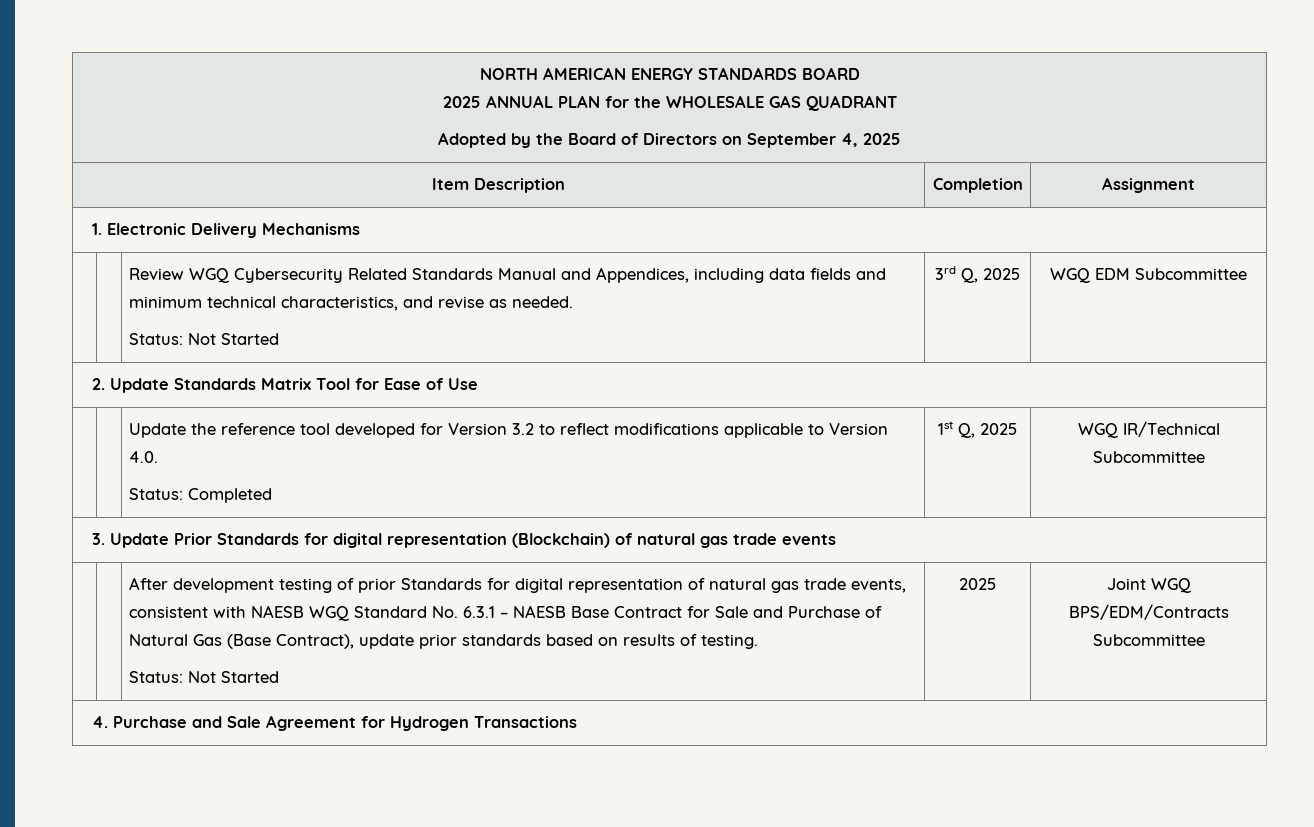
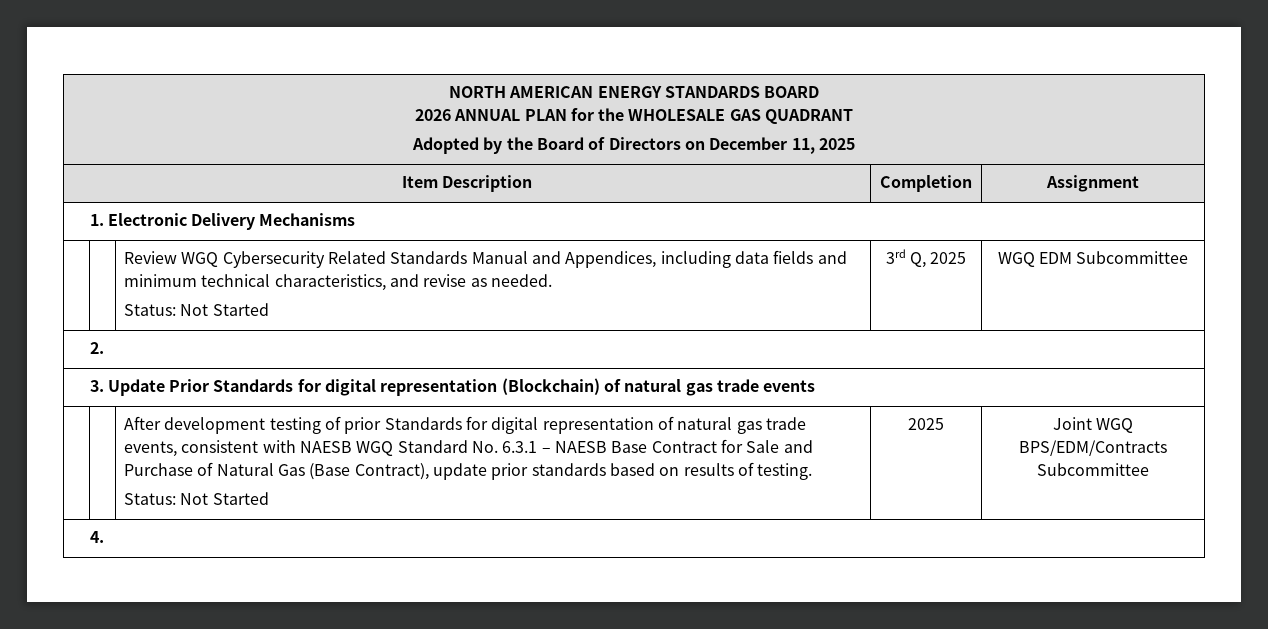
  NORTH AMERICAN ENERGY STANDARDS BOARD
- 2025 ANNUAL PLAN for the WHOLESALE GAS QUADRANT
- Adopted by the Board of Directors on September 4, 2025
+ 2026 ANNUAL PLAN for the WHOLESALE GAS QUADRANT
+ Adopted by the Board of Directors on December 11, 2025
- 2. Update Standards Matrix Tool for Ease of Use
- | | Update the reference tool developed for Version 3.2 to reflect modifications applicable to Version 4.0.
- Status: Completed | 1st Q, 2025 | WGQ IR/Technical Subcommittee
+ 2.
- 4. Purchase and Sale Agreement for Hydrogen Transactions
+ 4.

